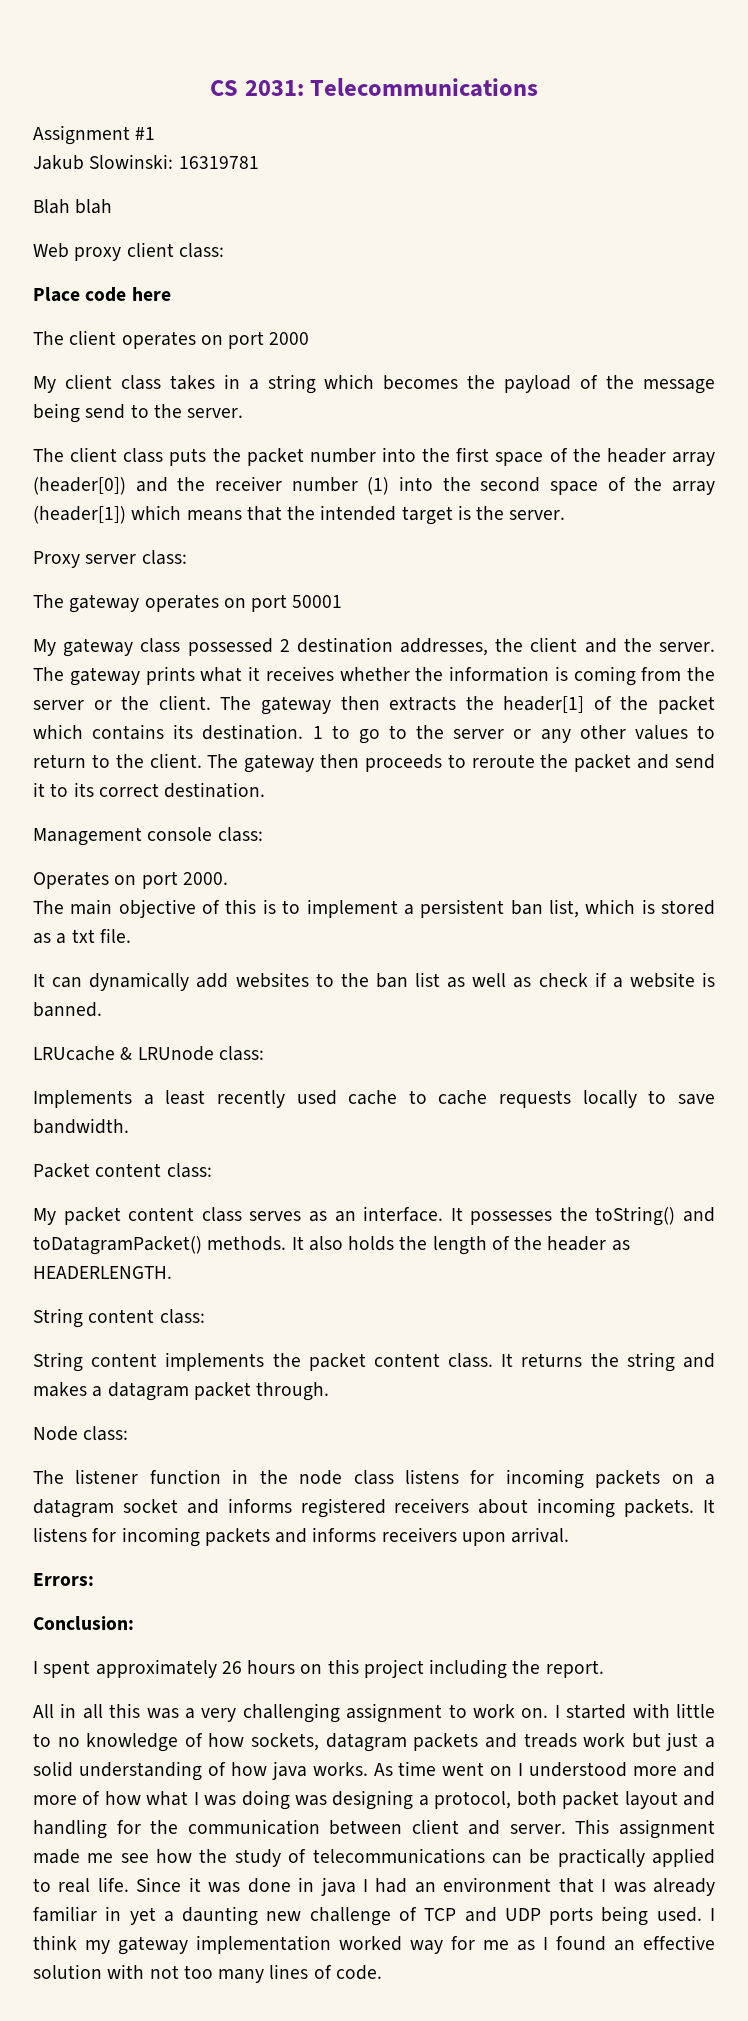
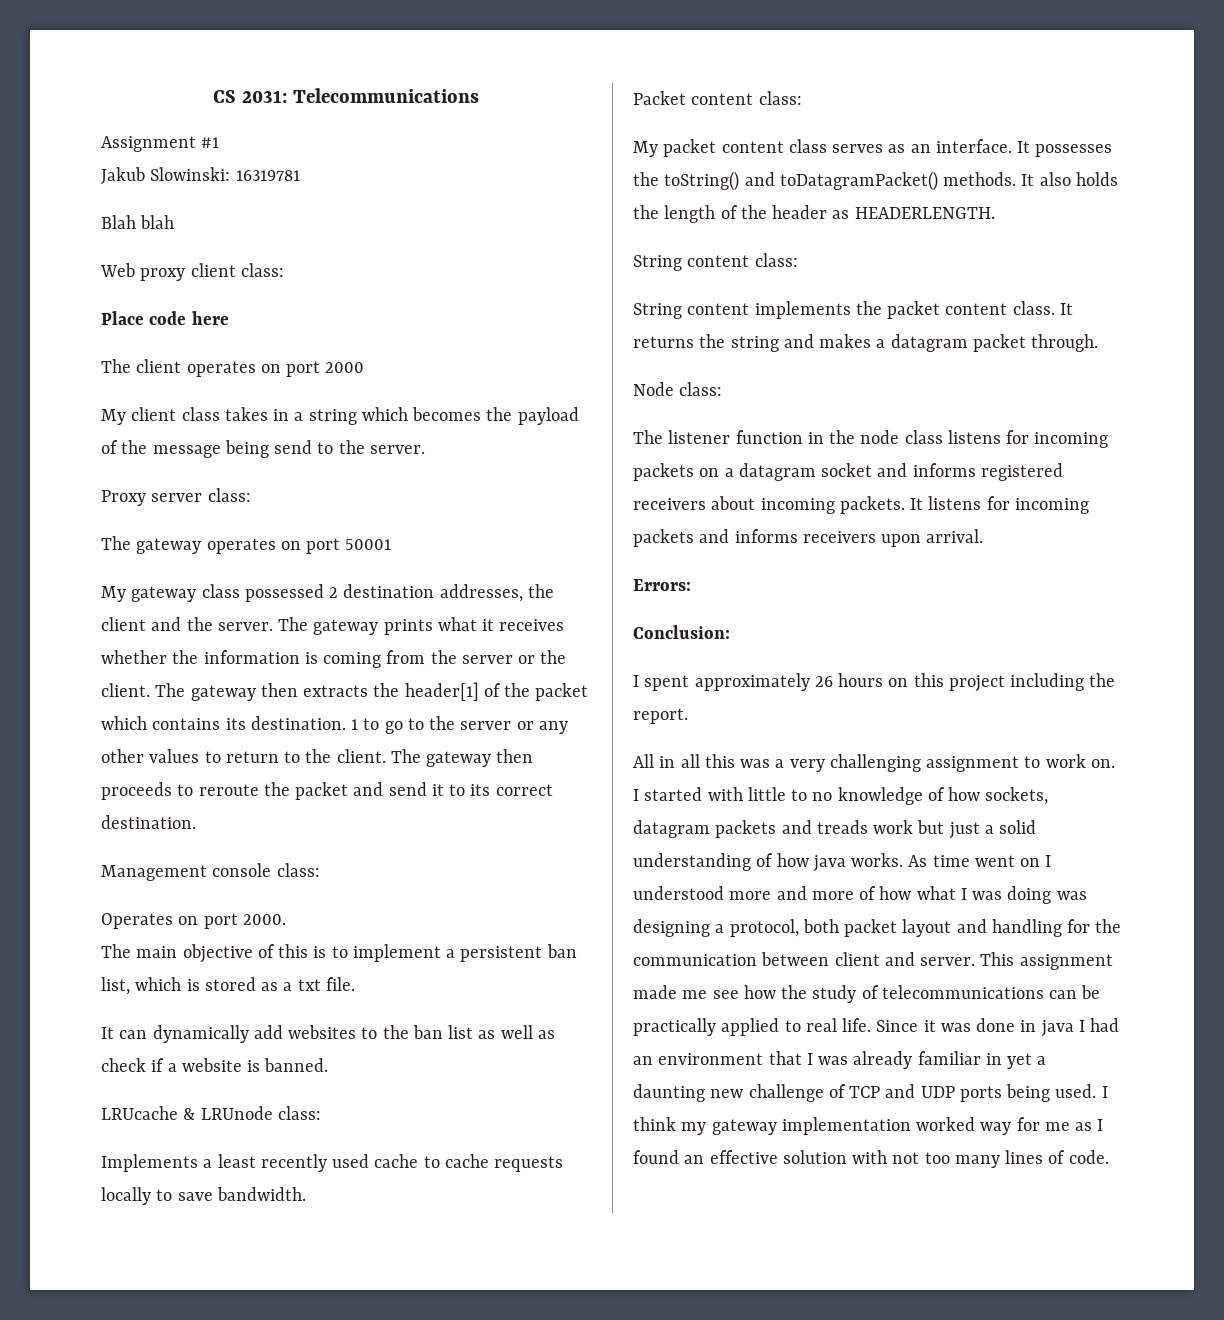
- The client class puts the packet number into the first space of the header array (header[0]) and the receiver number (1) into the second space of the array (header[1]) which means that the intended target is the server.

